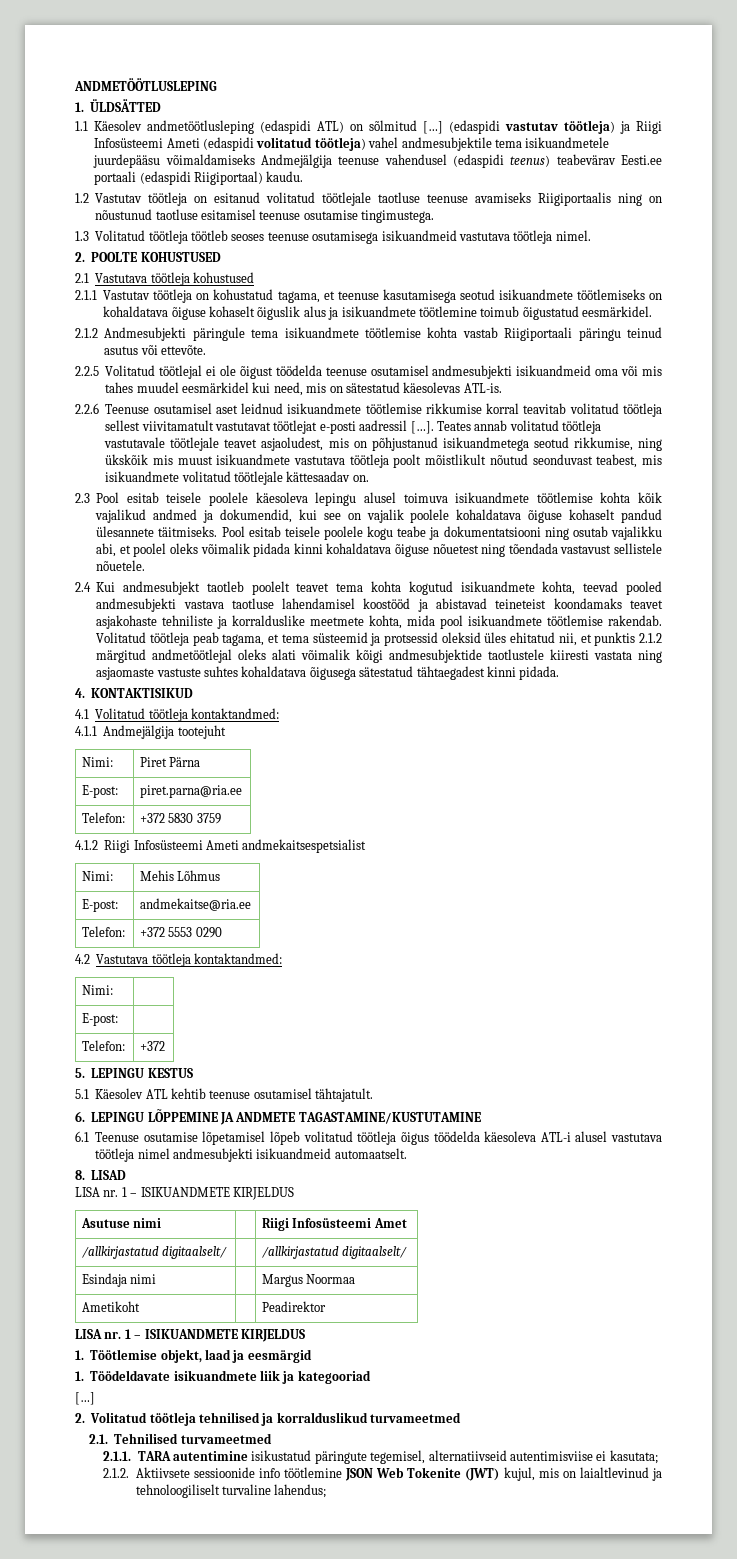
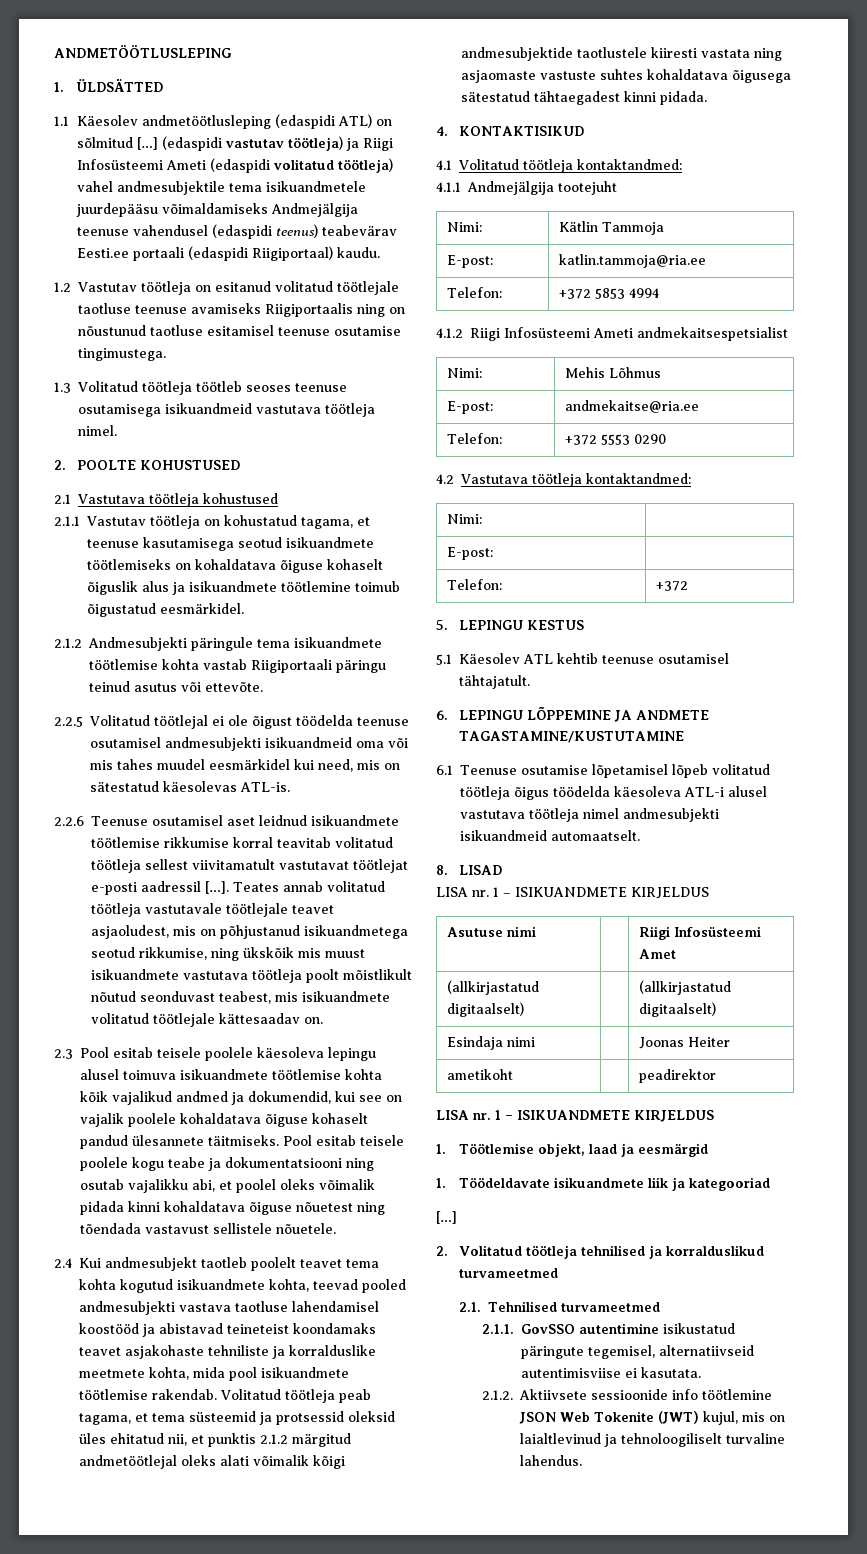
- Nimi: | Piret Pärna
- E-post: | piret.parna@ria.ee
- Telefon: | +372 5830 3759
+ Nimi: | Kätlin Tammoja
+ E-post: | katlin.tammoja@ria.ee
+ Telefon: | +372 5853 4994
- /allkirjastatud digitaalselt/ | | /allkirjastatud digitaalselt/
- Esindaja nimi | | Margus Noormaa
- Ametikoht | | Peadirektor
+ (allkirjastatud digitaalselt) | | (allkirjastatud digitaalselt)
+ Esindaja nimi | | Joonas Heiter
+ ametikoht | | peadirektor
- 2.1.1. TARA autentimine isikustatud päringute tegemisel, alternatiivseid autentimisviise ei kasutata;
+ 2.1.1. GovSSO autentimine isikustatud päringute tegemisel, alternatiivseid autentimisviise ei kasutata.
- 2.1.2. Aktiivsete sessioonide info töötlemine JSON Web Tokenite (JWT) kujul, mis on laialtlevinud ja tehnoloogiliselt turvaline lahendus;
+ 2.1.2. Aktiivsete sessioonide info töötlemine JSON Web Tokenite (JWT) kujul, mis on laialtlevinud ja tehnoloogiliselt turvaline lahendus.

